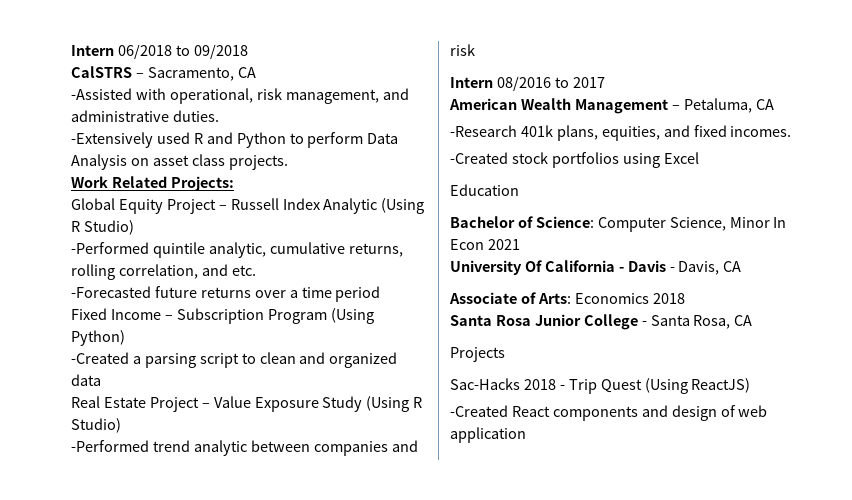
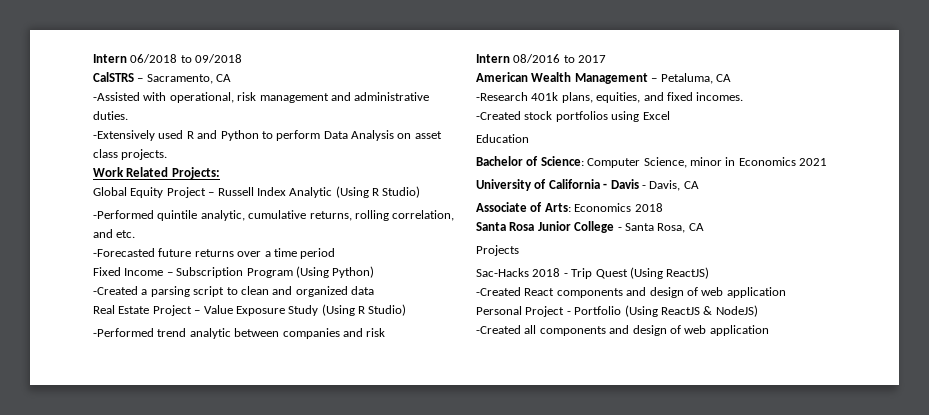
- -Assisted with operational, risk management, and administrative duties.
+ -Assisted with operational, risk management and administrative duties.
- Bachelor of Science: Computer Science, Minor In Econ 2021
+ Bachelor of Science: Computer Science, minor in Economics 2021
- University Of California - Davis - Davis, CA
+ University of California - Davis - Davis, CA
+ Personal Project - Portfolio (Using ReactJS & NodeJS)
+ -Created all components and design of web application

